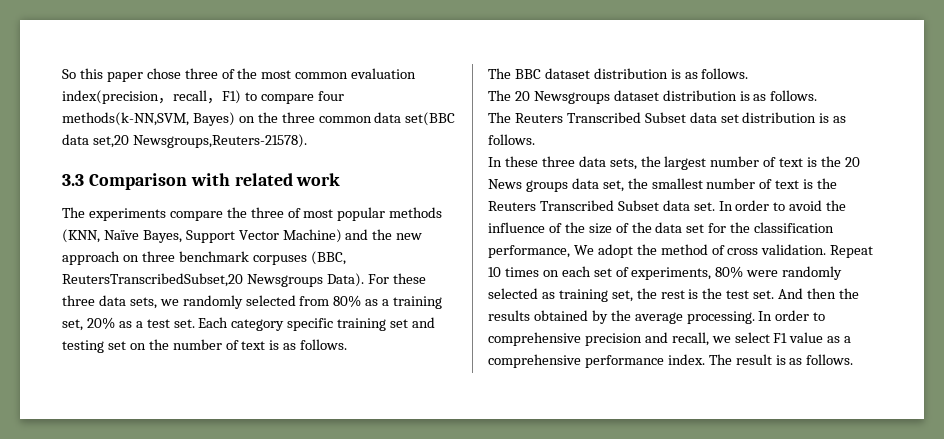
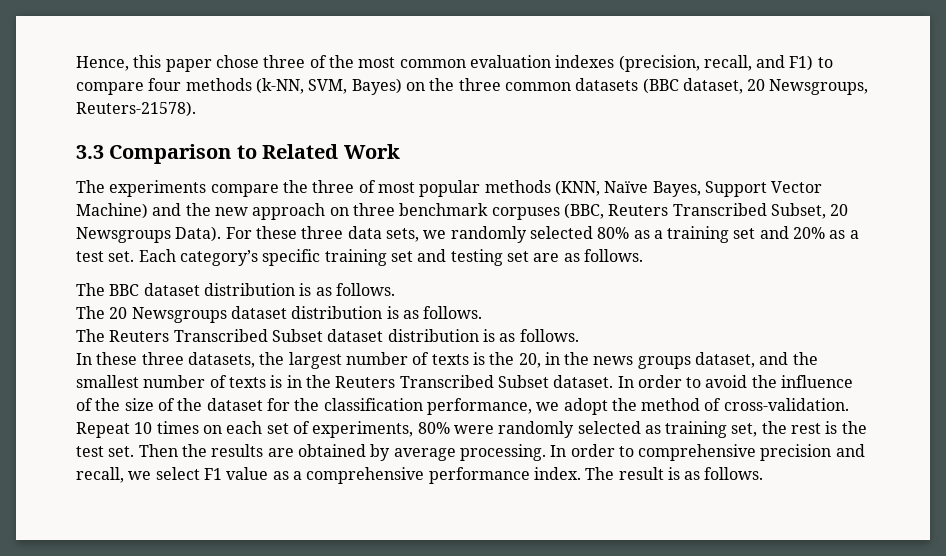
- So this paper chose three of the most common evaluation index(precision，recall，F1) to compare four methods(k-NN,SVM, Bayes) on the three common data set(BBC data set,20 Newsgroups,Reuters-21578).
+ Hence, this paper chose three of the most common evaluation indexes (precision, recall, and F1) to compare four methods (k-NN, SVM, Bayes) on the three common datasets (BBC dataset, 20 Newsgroups, Reuters-21578).
- 3.3 Comparison with related work
+ 3.3 Comparison to Related Work
- The experiments compare the three of most popular methods (KNN, Naïve Bayes, Support Vector Machine) and the new approach on three benchmark corpuses (BBC, ReutersTranscribedSubset,20 Newsgroups Data).
+ The experiments compare the three of most popular methods (KNN, Naïve Bayes, Support Vector Machine) and the new approach on three benchmark corpuses (BBC, Reuters Transcribed Subset, 20 Newsgroups Data).
- For these three data sets, we randomly selected from 80% as a training set, 20% as a test set.
+ For these three data sets, we randomly selected 80% as a training set and 20% as a test set.
- Each category specific training set and testing set on the number of text is as follows.
+ Each category’s specific training set and testing set are as follows.
- The Reuters Transcribed Subset data set distribution is as follows.
+ The Reuters Transcribed Subset dataset distribution is as follows.
- In these three data sets, the largest number of text is the 20 News groups data set, the smallest number of text is the Reuters Transcribed Subset data set.
+ In these three datasets, the largest number of texts is the 20, in the news groups dataset, and the smallest number of texts is in the Reuters Transcribed Subset dataset.
- In order to avoid the influence of the size of the data set for the classification performance, We adopt the method of cross validation.
+ In order to avoid the influence of the size of the dataset for the classification performance, we adopt the method of cross-validation.
- And then the results obtained by the average processing.
+ Then the results are obtained by average processing.

